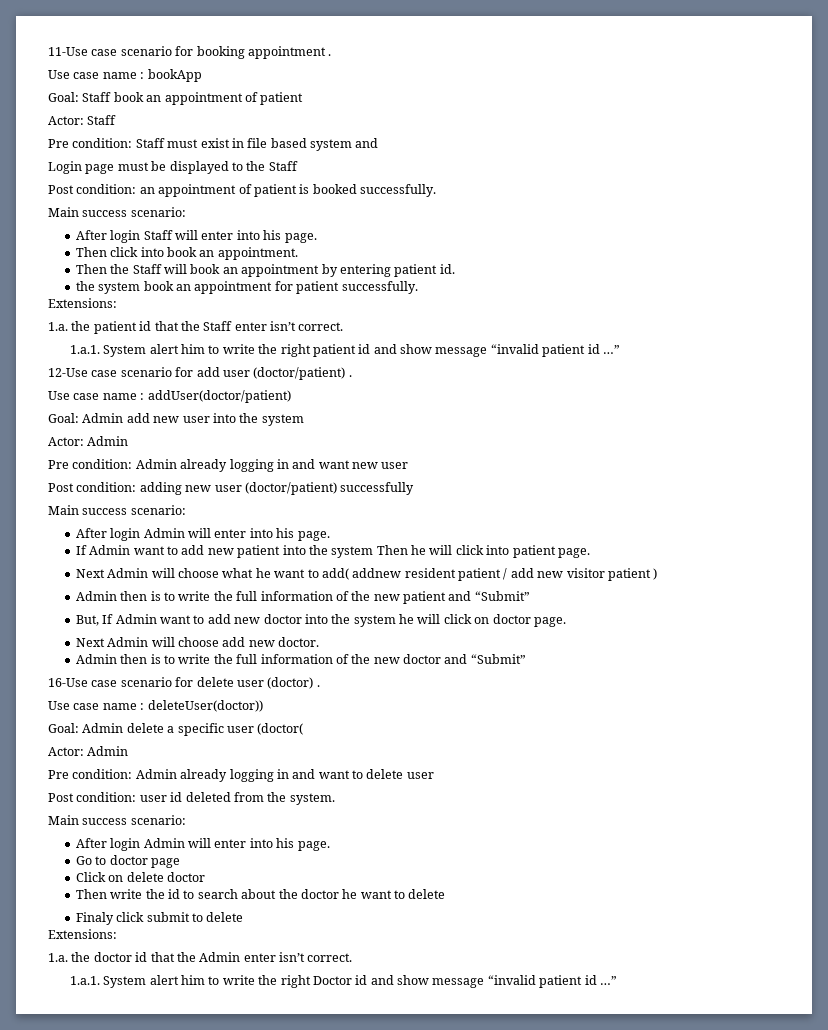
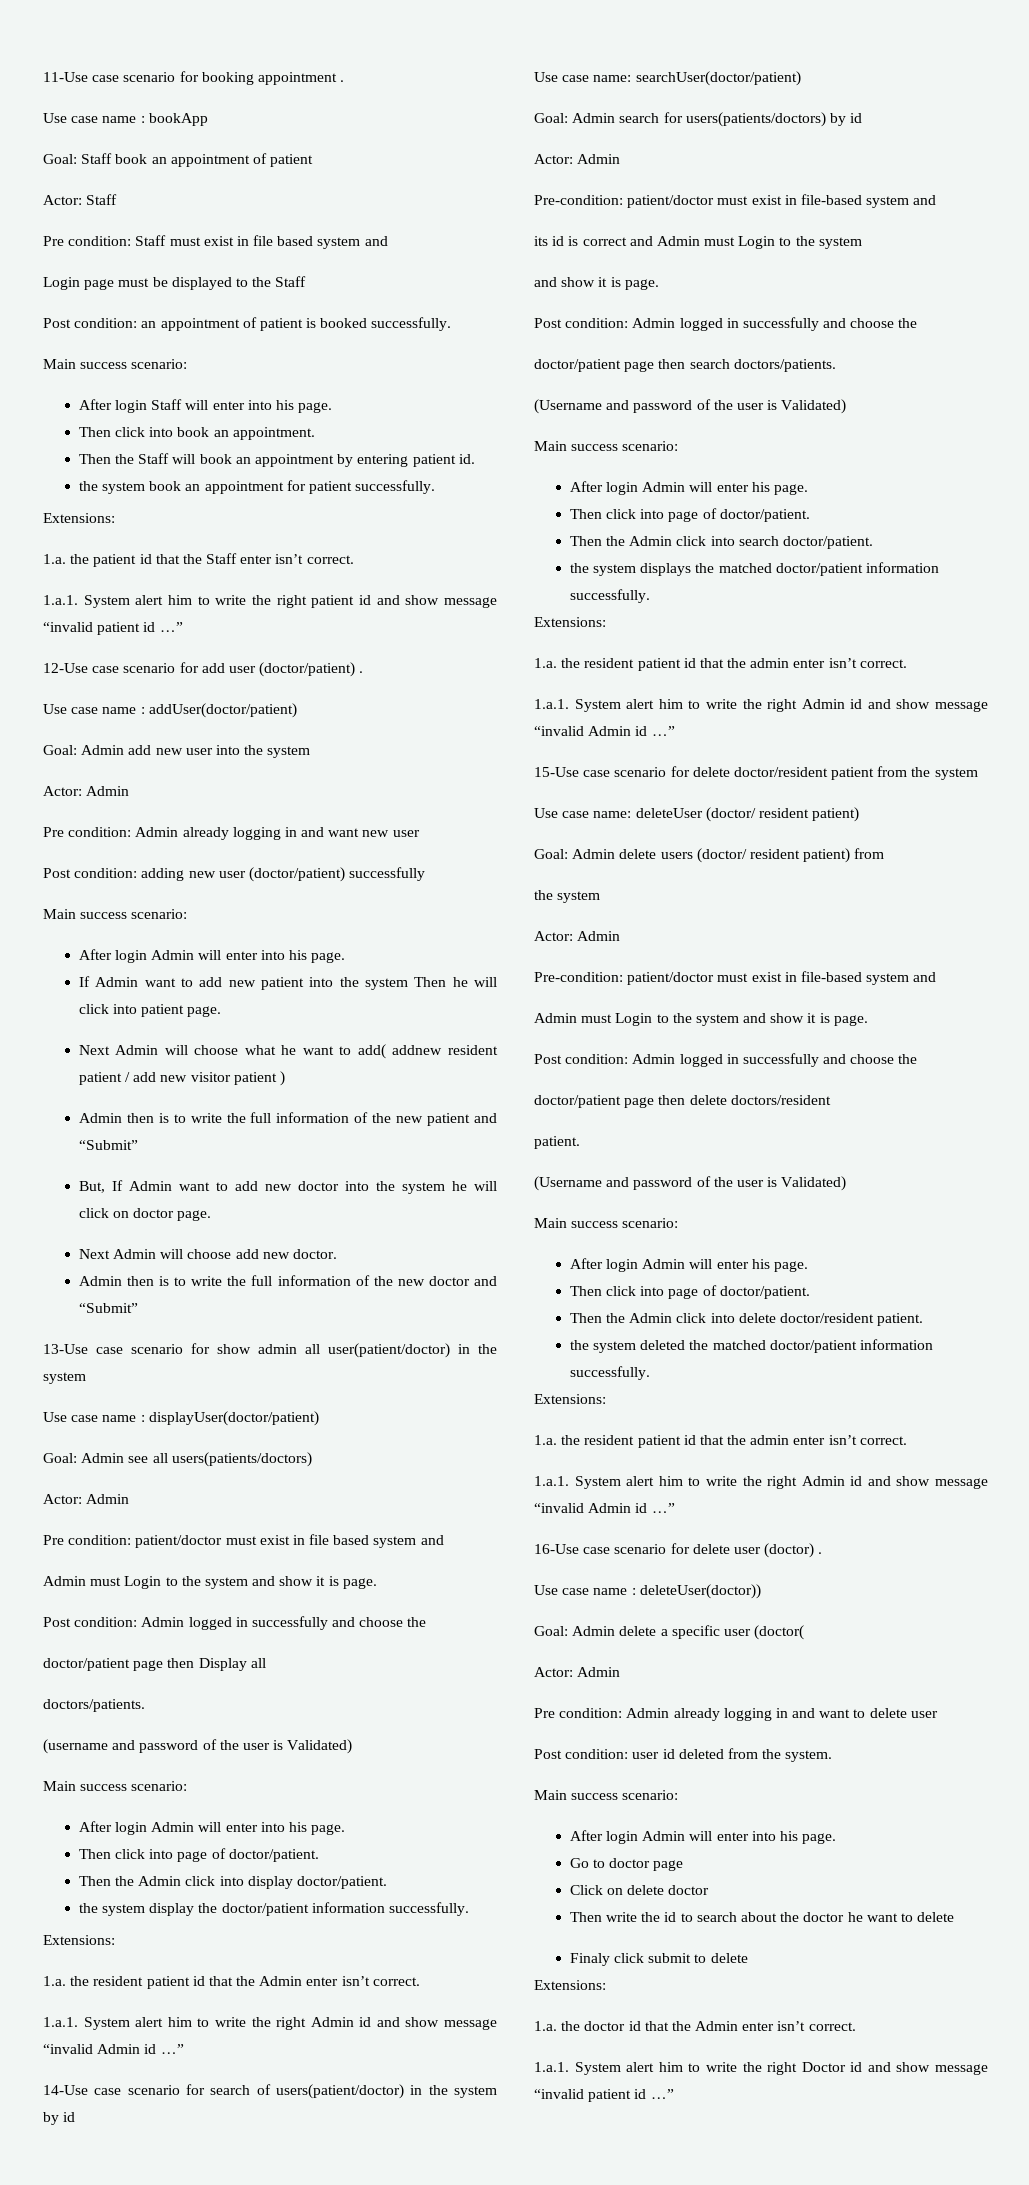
+ 13-Use case scenario for show admin all user(patient/doctor) in the system
+ Use case name : displayUser(doctor/patient)
+ Goal: Admin see all users(patients/doctors)
+ Actor: Admin
+ Pre condition: patient/doctor must exist in file based system and
+ Admin must Login to the system and show it is page.
+ Post condition: Admin logged in successfully and choose the
+ doctor/patient page then Display all
+ doctors/patients.
+ (username and password of the user is Validated)
+ Main success scenario:
+ After login Admin will enter into his page.
+ Then click into page of doctor/patient.
+ Then the Admin click into display doctor/patient.
+ the system display the doctor/patient information successfully.
+ Extensions:
+ 1.a. the resident patient id that the Admin enter isn’t correct.
+ 1.a.1. System alert him to write the right Admin id and show message “invalid Admin id …”
+ 14-Use case scenario for search of users(patient/doctor) in the system by id
+ Use case name: searchUser(doctor/patient)
+ Goal: Admin search for users(patients/doctors) by id
+ Actor: Admin
+ Pre-condition: patient/doctor must exist in file-based system and
+ its id is correct and Admin must Login to the system
+ and show it is page.
+ Post condition: Admin logged in successfully and choose the
+ doctor/patient page then search doctors/patients.
+ (Username and password of the user is Validated)
+ Main success scenario:
+ After login Admin will enter his page.
+ Then click into page of doctor/patient.
+ Then the Admin click into search doctor/patient.
+ the system displays the matched doctor/patient information successfully.
+ Extensions:
+ 1.a. the resident patient id that the admin enter isn’t correct.
+ 1.a.1. System alert him to write the right Admin id and show message “invalid Admin id …”
+ 15-Use case scenario for delete doctor/resident patient from the system
+ Use case name: deleteUser (doctor/ resident patient)
+ Goal: Admin delete users (doctor/ resident patient) from
+ the system
+ Actor: Admin
+ Pre-condition: patient/doctor must exist in file-based system and
+ Admin must Login to the system and show it is page.
+ Post condition: Admin logged in successfully and choose the
+ doctor/patient page then delete doctors/resident
+ patient.
+ (Username and password of the user is Validated)
+ Main success scenario:
+ After login Admin will enter his page.
+ Then click into page of doctor/patient.
+ Then the Admin click into delete doctor/resident patient.
+ the system deleted the matched doctor/patient information successfully.
+ Extensions:
+ 1.a. the resident patient id that the admin enter isn’t correct.
+ 1.a.1. System alert him to write the right Admin id and show message “invalid Admin id …”

